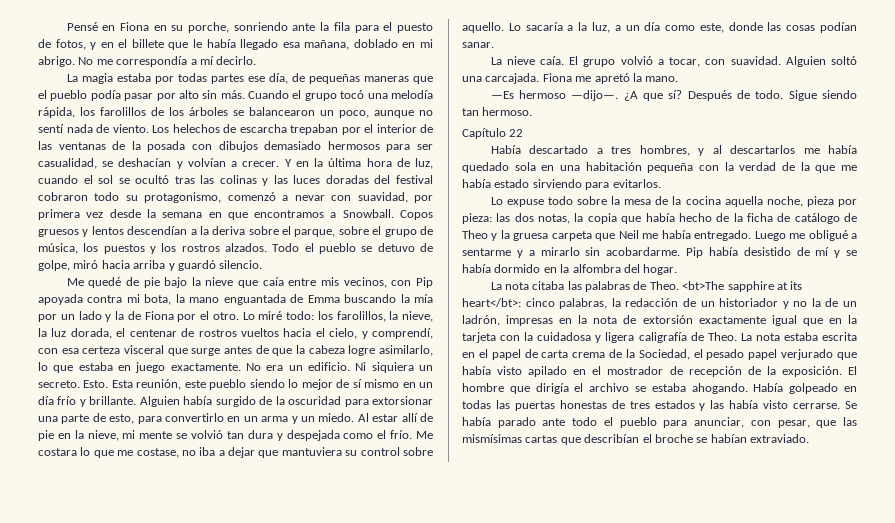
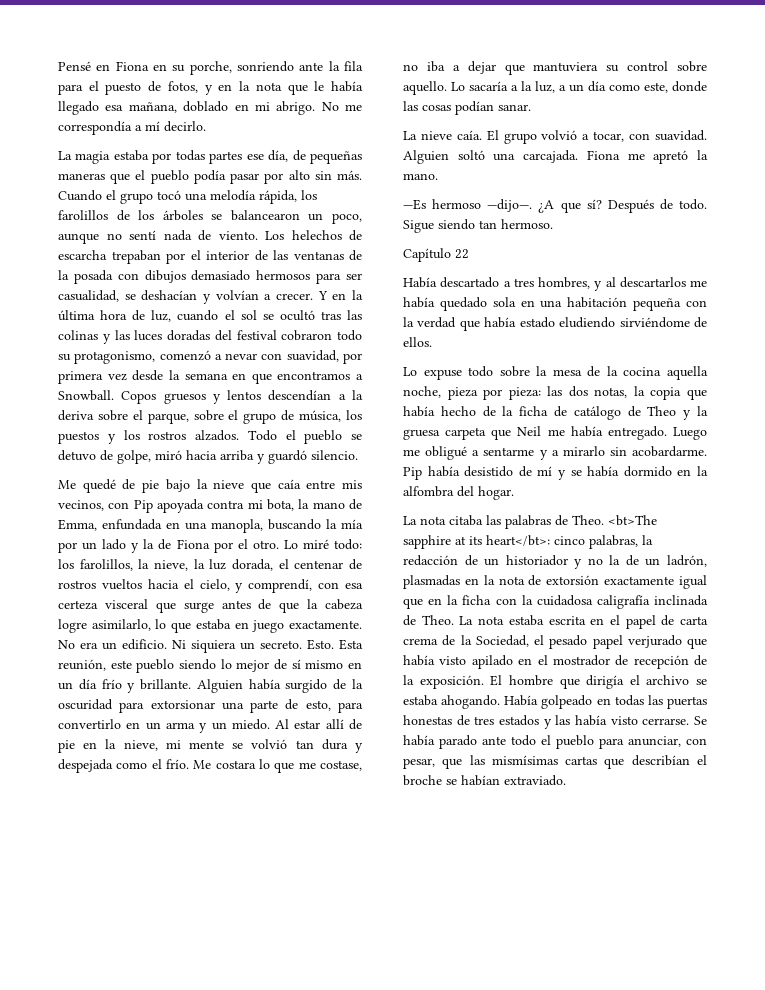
- Pensé en Fiona en su porche, sonriendo ante la fila para el puesto de fotos, y en el billete que le había llegado esa mañana, doblado en mi abrigo.
+ Pensé en Fiona en su porche, sonriendo ante la fila para el puesto de fotos, y en la nota que le había llegado esa mañana, doblado en mi abrigo.
- Me quedé de pie bajo la nieve que caía entre mis vecinos, con Pip apoyada contra mi bota, la mano enguantada de Emma buscando la mía por un lado y la de Fiona por el otro.
+ Me quedé de pie bajo la nieve que caía entre mis vecinos, con Pip apoyada contra mi bota, la mano de Emma, enfundada en una manopla, buscando la mía por un lado y la de Fiona por el otro.
- Había descartado a tres hombres, y al descartarlos me había quedado sola en una habitación pequeña con la verdad de la que me había estado sirviendo para evitarlos.
+ Había descartado a tres hombres, y al descartarlos me había quedado sola en una habitación pequeña con la verdad que había estado eludiendo sirviéndome de ellos.
- <bt>The sapphire at its heart</bt>: cinco palabras, la redacción de un historiador y no la de un ladrón, impresas en la nota de extorsión exactamente igual que en la tarjeta con la cuidadosa y ligera caligrafía de Theo.
+ <bt>The sapphire at its heart</bt>: cinco palabras, la redacción de un historiador y no la de un ladrón, plasmadas en la nota de extorsión exactamente igual que en la ficha con la cuidadosa caligrafía inclinada de Theo.

